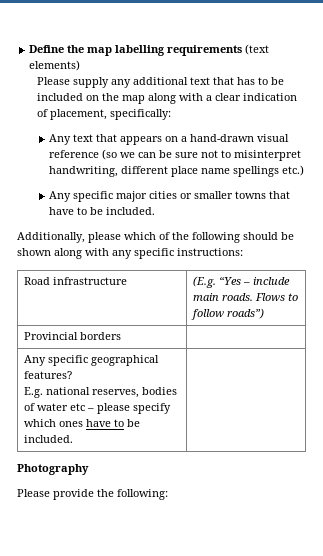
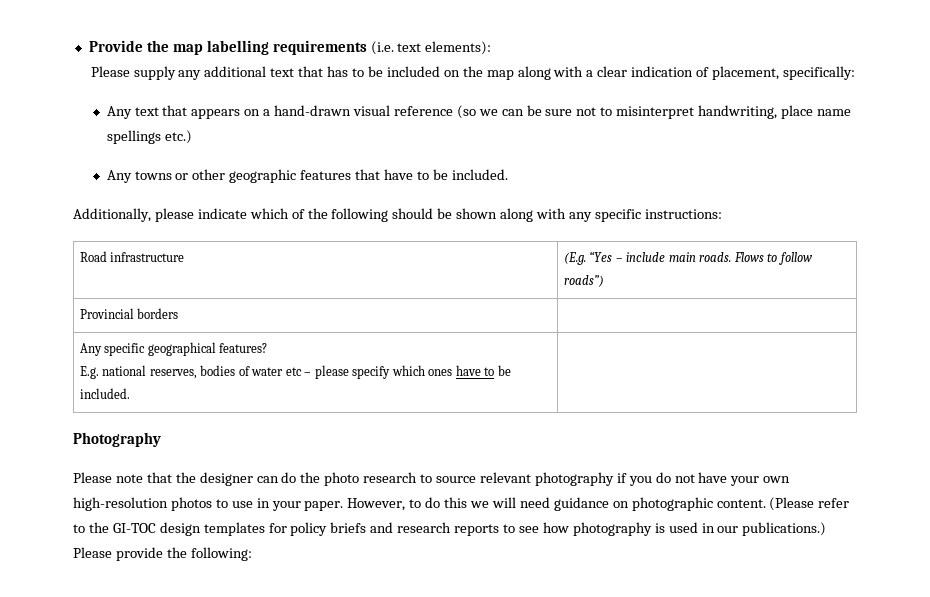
- Define the map labelling requirements (text elements)
+ Provide the map labelling requirements (i.e. text elements):
- Any text that appears on a hand-drawn visual reference (so we can be sure not to misinterpret handwriting, different place name spellings etc.)
+ Any text that appears on a hand-drawn visual reference (so we can be sure not to misinterpret handwriting, place name spellings etc.)
- Any specific major cities or smaller towns that have to be included.
+ Any towns or other geographic features that have to be included.
- Additionally, please which of the following should be shown along with any specific instructions:
+ Additionally, please indicate which of the following should be shown along with any specific instructions:
- Please provide the following:
+ Please note that the designer can do the photo research to source relevant photography if you do not have your own high-resolution photos to use in your paper. However, to do this we will need guidance on photographic content. (Please refer to the GI-TOC design templates for policy briefs and research reports to see how photography is used in our publications.) Please provide the following:

